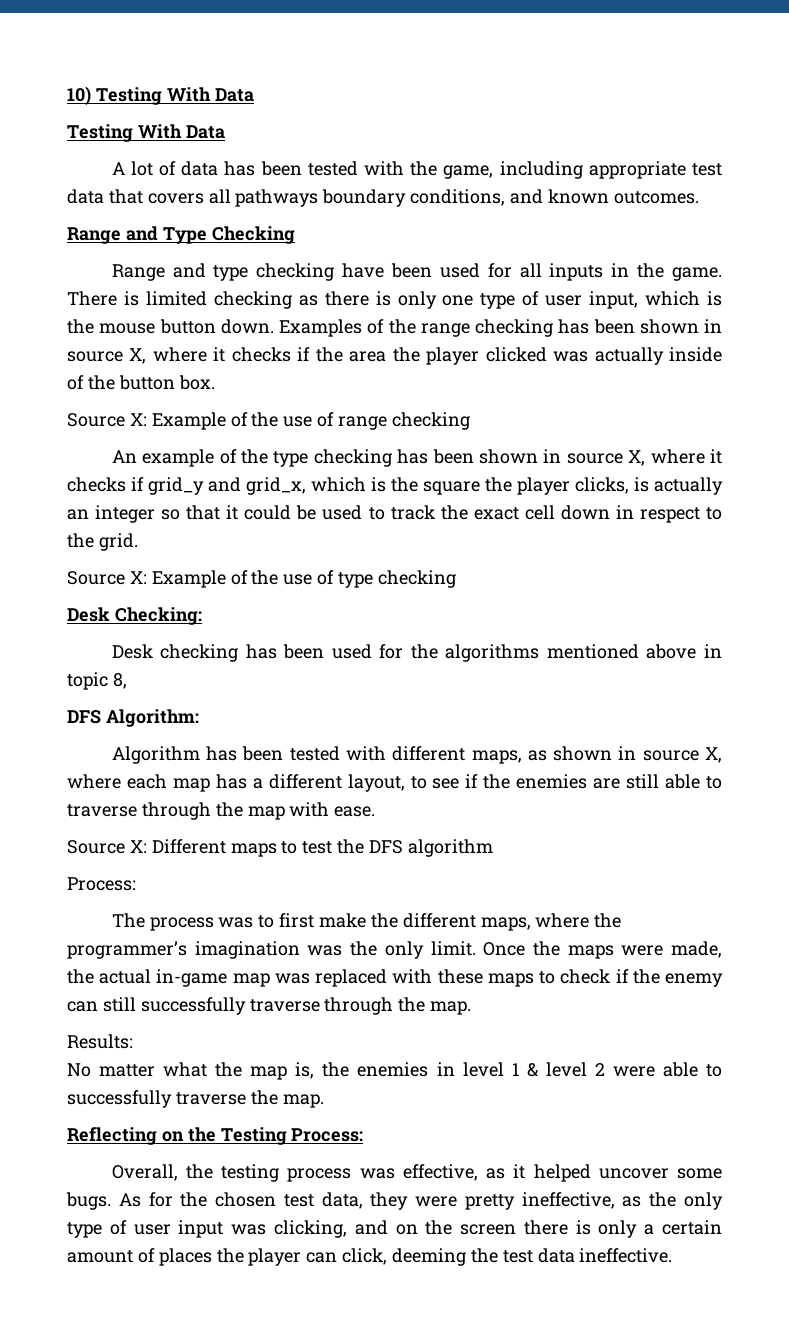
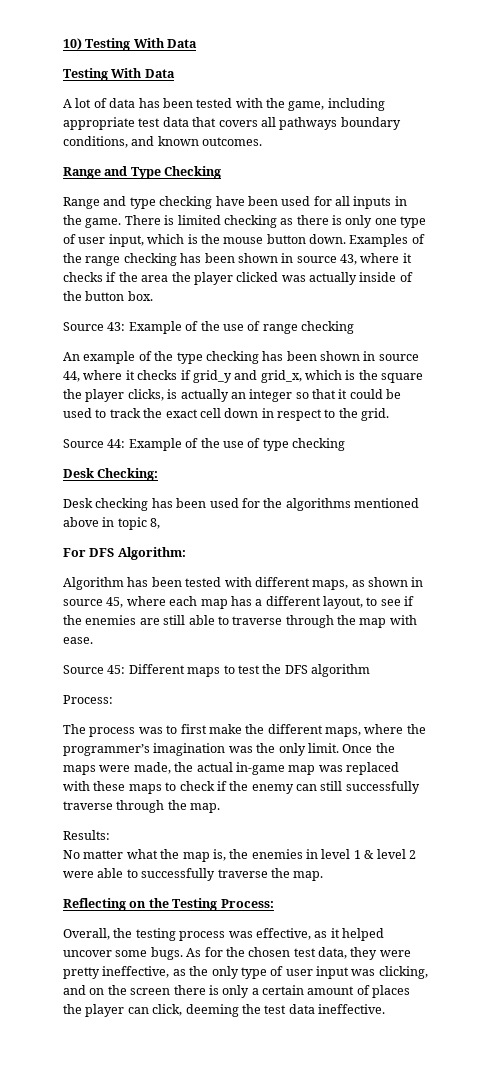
- Examples of the range checking has been shown in source X, where it checks if the area the player clicked was actually inside of the button box.
+ Examples of the range checking has been shown in source 43, where it checks if the area the player clicked was actually inside of the button box.
- Source X: Example of the use of range checking
+ Source 43: Example of the use of range checking
- An example of the type checking has been shown in source X, where it checks if grid_y and grid_x, which is the square the player clicks, is actually an integer so that it could be used to track the exact cell down in respect to the grid.
+ An example of the type checking has been shown in source 44, where it checks if grid_y and grid_x, which is the square the player clicks, is actually an integer so that it could be used to track the exact cell down in respect to the grid.
- Source X: Example of the use of type checking
+ Source 44: Example of the use of type checking
- DFS Algorithm:
+ For DFS Algorithm:
- Algorithm has been tested with different maps, as shown in source X, where each map has a different layout, to see if the enemies are still able to traverse through the map with ease.
+ Algorithm has been tested with different maps, as shown in source 45, where each map has a different layout, to see if the enemies are still able to traverse through the map with ease.
- Source X: Different maps to test the DFS algorithm
+ Source 45: Different maps to test the DFS algorithm

